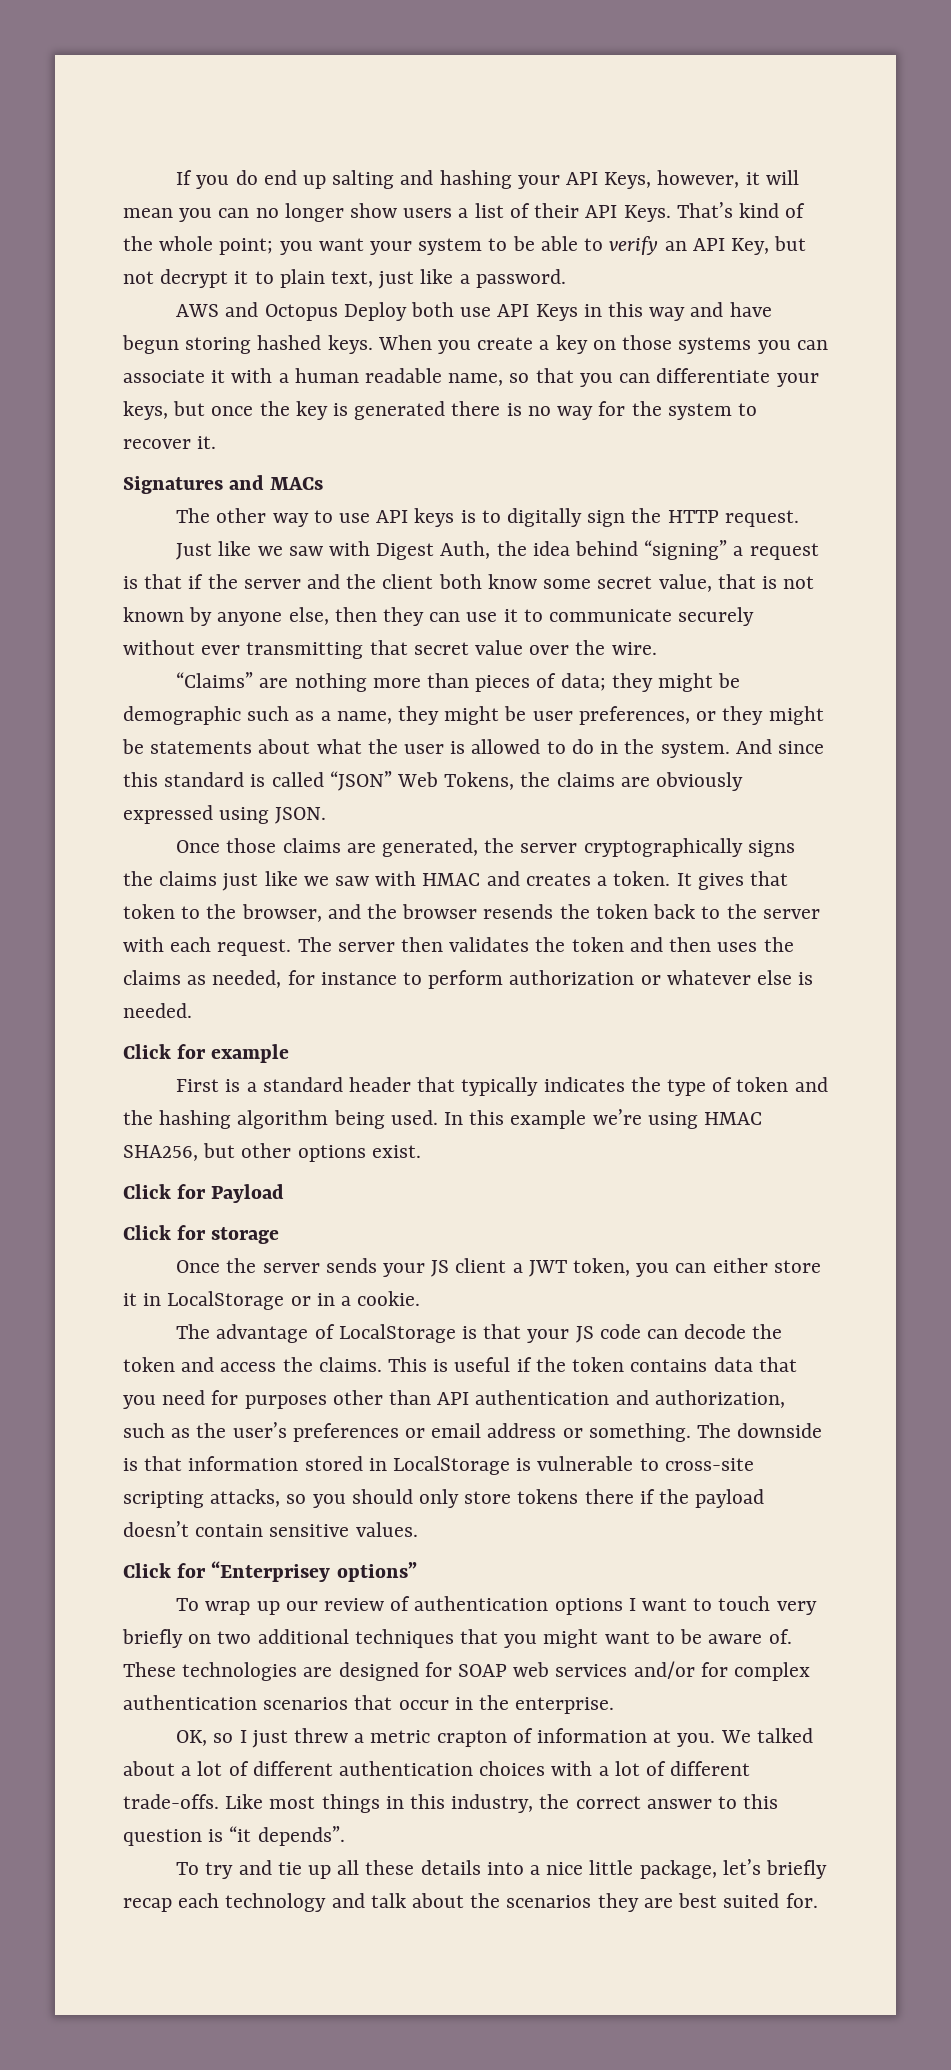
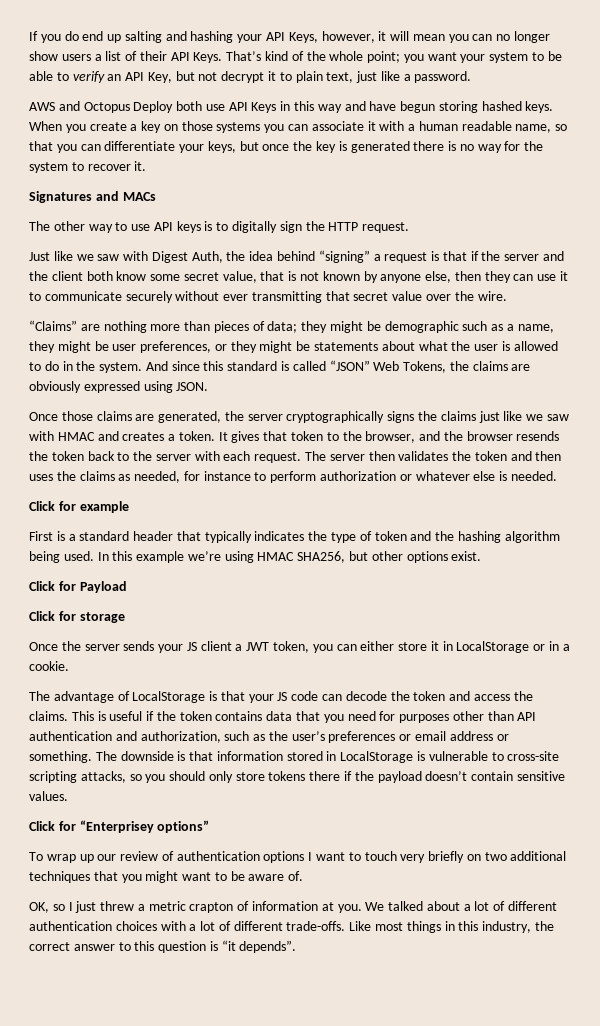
- These technologies are designed for SOAP web services and/or for complex authentication scenarios that occur in the enterprise.
- To try and tie up all these details into a nice little package, let’s briefly recap each technology and talk about the scenarios they are best suited for.

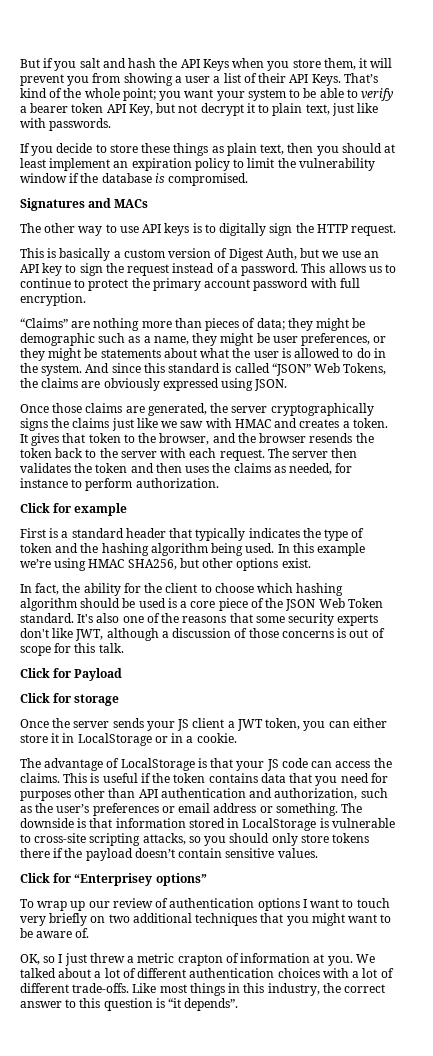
- If you do end up salting and hashing your API Keys, however, it will mean you can no longer show users a list of their API Keys.
+ But if you salt and hash the API Keys when you store them, it will prevent you from showing a user a list of their API Keys.
- That’s kind of the whole point; you want your system to be able to verify an API Key, but not decrypt it to plain text, just like a password.
- AWS and Octopus Deploy both use API Keys in this way and have begun storing hashed keys. When you create a key on those systems you can associate it with a human readable name, so that you can differentiate your keys, but once the key is generated there is no way for the system to recover it.
+ That’s kind of the whole point; you want your system to be able to verify a bearer token API Key, but not decrypt it to plain text, just like with passwords.
+ If you decide to store these things as plain text, then you should at least implement an expiration policy to limit the vulnerability window if the database is compromised.
- Just like we saw with Digest Auth, the idea behind “signing” a request is that if the server and the client both know some secret value, that is not known by anyone else, then they can use it to communicate securely without ever transmitting that secret value over the wire.
+ This is basically a custom version of Digest Auth, but we use an API key to sign the request instead of a password. This allows us to continue to protect the primary account password with full encryption.
- The server then validates the token and then uses the claims as needed, for instance to perform authorization or whatever else is needed.
+ The server then validates the token and then uses the claims as needed, for instance to perform authorization.
+ In fact, the ability for the client to choose which hashing algorithm should be used is a core piece of the JSON Web Token standard. It's also one of the reasons that some security experts don't like JWT, although a discussion of those concerns is out of scope for this talk.
- The advantage of LocalStorage is that your JS code can decode the token and access the claims.
+ The advantage of LocalStorage is that your JS code can access the claims.

